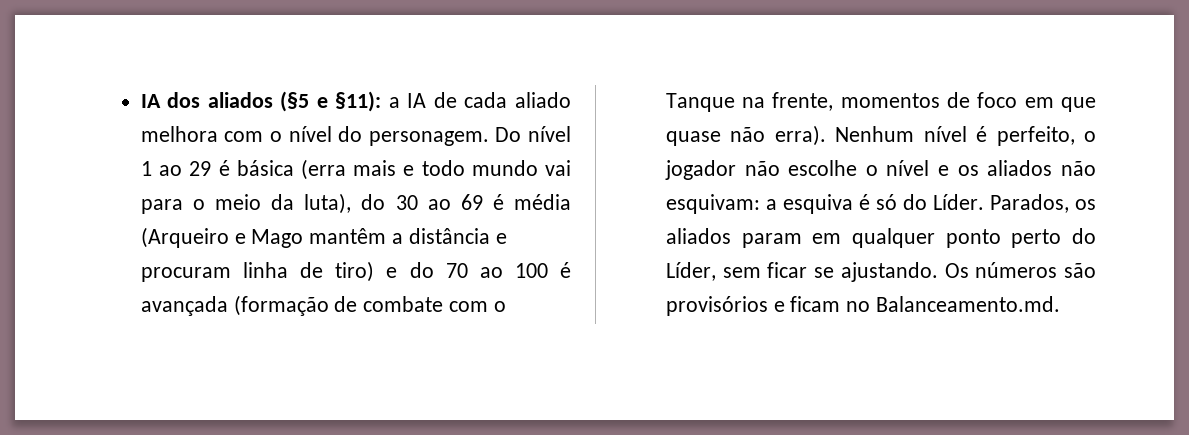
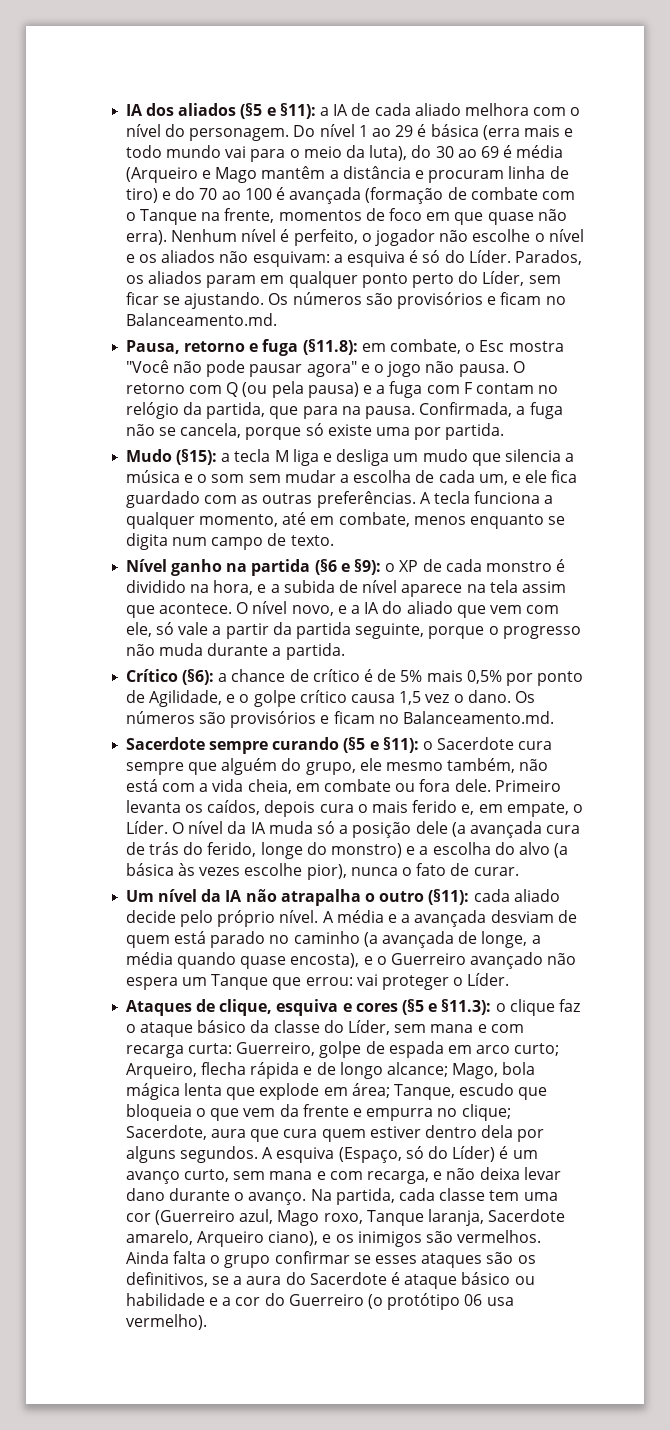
+ Pausa, retorno e fuga (§11.8): em combate, o Esc mostra "Você não pode pausar agora" e o jogo não pausa. O retorno com Q (ou pela pausa) e a fuga com F contam no relógio da partida, que para na pausa. Confirmada, a fuga não se cancela, porque só existe uma por partida.
+ Mudo (§15): a tecla M liga e desliga um mudo que silencia a música e o som sem mudar a escolha de cada um, e ele fica guardado com as outras preferências. A tecla funciona a qualquer momento, até em combate, menos enquanto se digita num campo de texto.
+ Nível ganho na partida (§6 e §9): o XP de cada monstro é dividido na hora, e a subida de nível aparece na tela assim que acontece. O nível novo, e a IA do aliado que vem com ele, só vale a partir da partida seguinte, porque o progresso não muda durante a partida.
+ Crítico (§6): a chance de crítico é de 5% mais 0,5% por ponto de Agilidade, e o golpe crítico causa 1,5 vez o dano. Os números são provisórios e ficam no Balanceamento.md.
+ Sacerdote sempre curando (§5 e §11): o Sacerdote cura sempre que alguém do grupo, ele mesmo também, não está com a vida cheia, em combate ou fora dele. Primeiro levanta os caídos, depois cura o mais ferido e, em empate, o Líder. O nível da IA muda só a posição dele (a avançada cura de trás do ferido, longe do monstro) e a escolha do alvo (a básica às vezes escolhe pior), nunca o fato de curar.
+ Um nível da IA não atrapalha o outro (§11): cada aliado decide pelo próprio nível. A média e a avançada desviam de quem está parado no caminho (a avançada de longe, a média quando quase encosta), e o Guerreiro avançado não espera um Tanque que errou: vai proteger o Líder.
+ Ataques de clique, esquiva e cores (§5 e §11.3): o clique faz o ataque básico da classe do Líder, sem mana e com recarga curta: Guerreiro, golpe de espada em arco curto; Arqueiro, flecha rápida e de longo alcance; Mago, bola mágica lenta que explode em área; Tanque, escudo que bloqueia o que vem da frente e empurra no clique; Sacerdote, aura que cura quem estiver dentro dela por alguns segundos. A esquiva (Espaço, só do Líder) é um avanço curto, sem mana e com recarga, e não deixa levar dano durante o avanço. Na partida, cada classe tem uma cor (Guerreiro azul, Mago roxo, Tanque laranja, Sacerdote amarelo, Arqueiro ciano), e os inimigos são vermelhos. Ainda falta o grupo confirmar se esses ataques são os definitivos, se a aura do Sacerdote é ataque básico ou habilidade e a cor do Guerreiro (o protótipo 06 usa vermelho).

